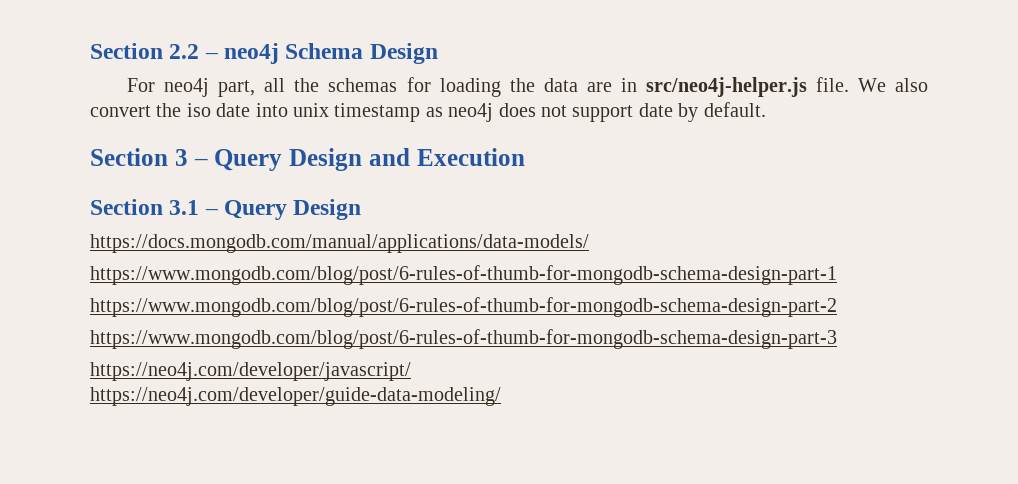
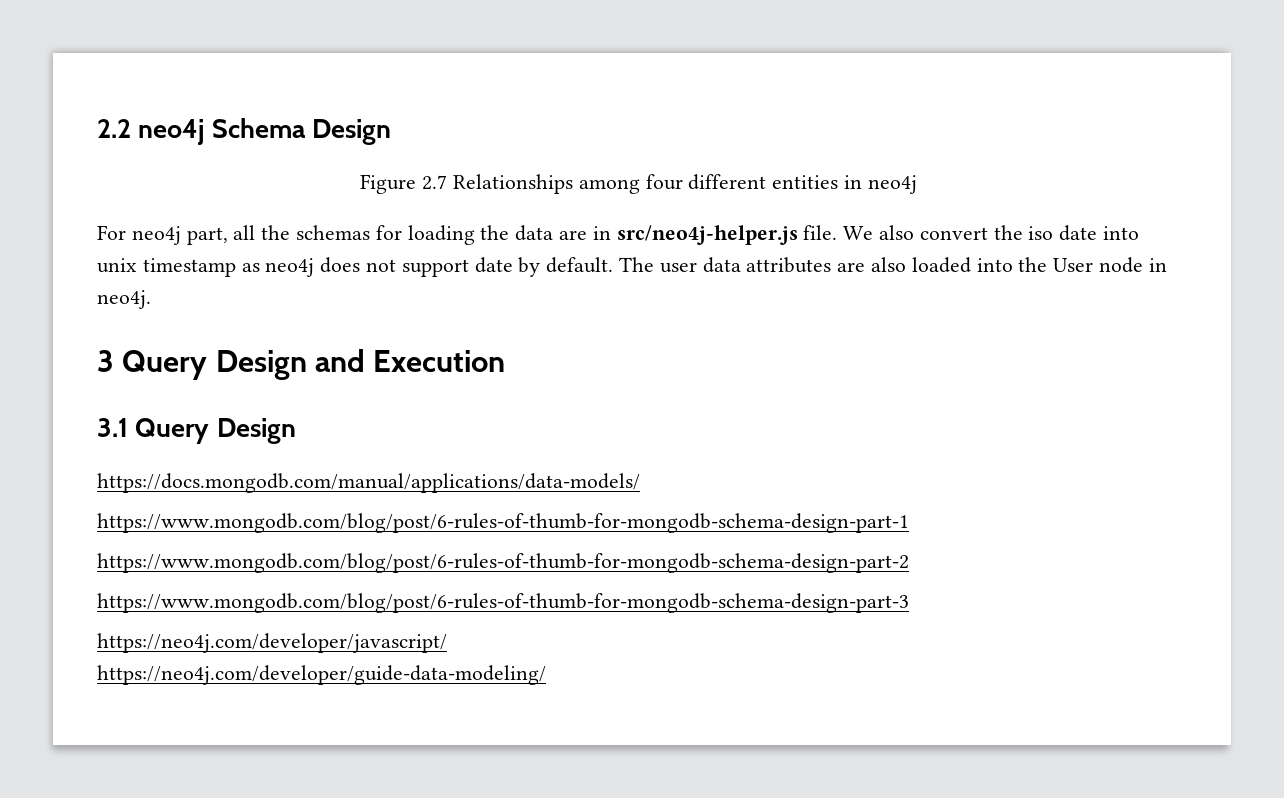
- Section 2.2 – neo4j Schema Design
+ 2.2 neo4j Schema Design
+ Figure 2.7 Relationships among four different entities in neo4j
- We also convert the iso date into unix timestamp as neo4j does not support date by default.
- Section 3 – Query Design and Execution
+ We also convert the iso date into unix timestamp as neo4j does not support date by default. The user data attributes are also loaded into the User node in neo4j.
+ 3 Query Design and Execution
- Section 3.1 – Query Design
+ 3.1 Query Design

